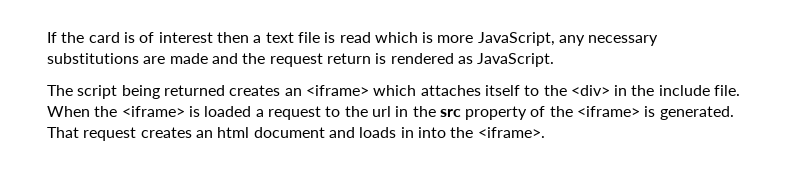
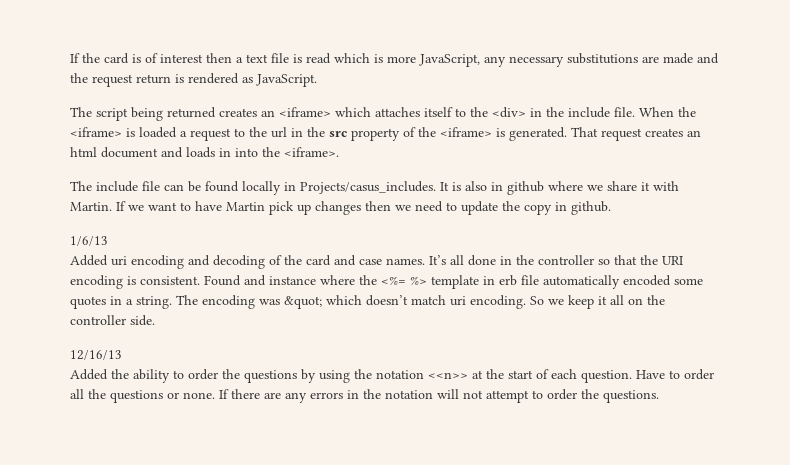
+ The include file can be found locally in Projects/casus_includes. It is also in github where we share it with Martin. If we want to have Martin pick up changes then we need to update the copy in github.
+ 1/6/13
+ Added uri encoding and decoding of the card and case names. It’s all done in the controller so that the URI encoding is consistent. Found and instance where the <%= %> template in erb file automatically encoded some quotes in a string. The encoding was &quot; which doesn’t match uri encoding. So we keep it all on the controller side.
+ 12/16/13
+ Added the ability to order the questions by using the notation <<n>> at the start of each question. Have to order all the questions or none. If there are any errors in the notation will not attempt to order the questions.

